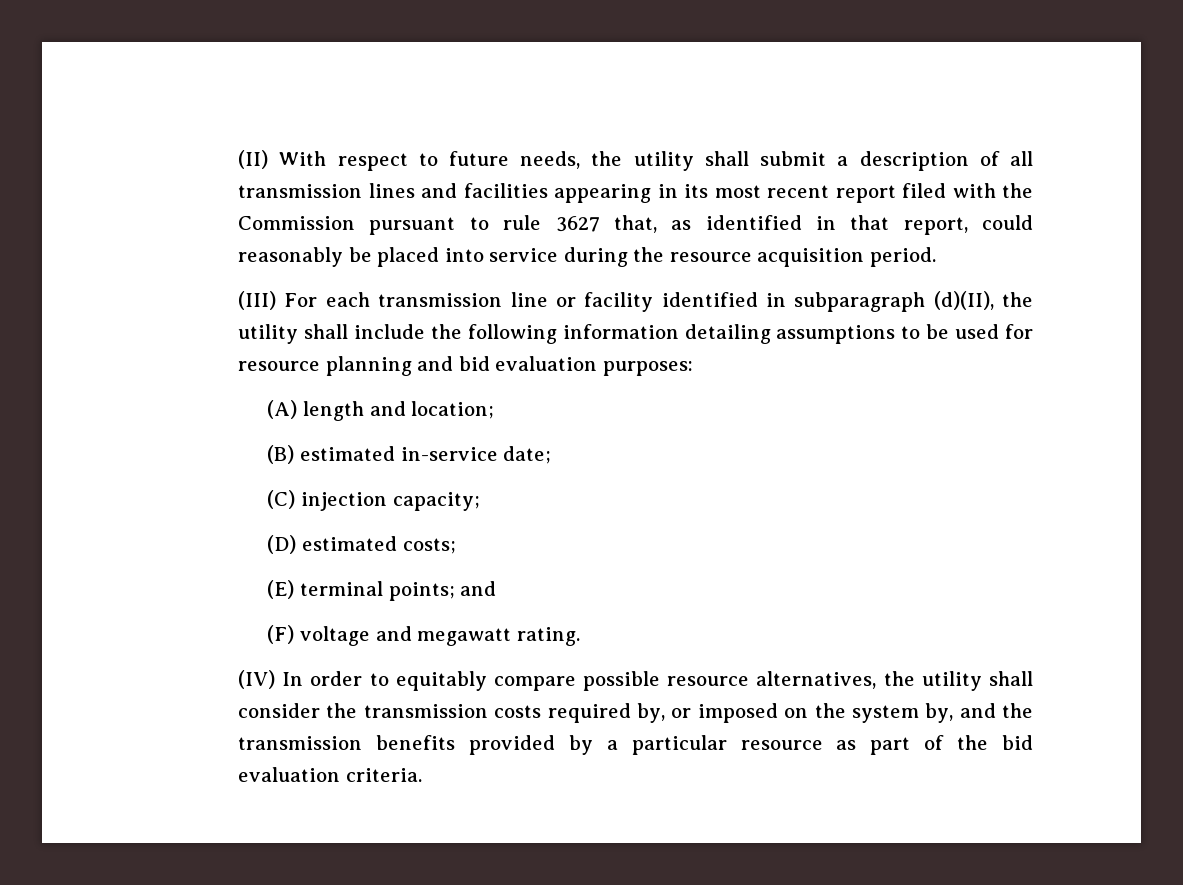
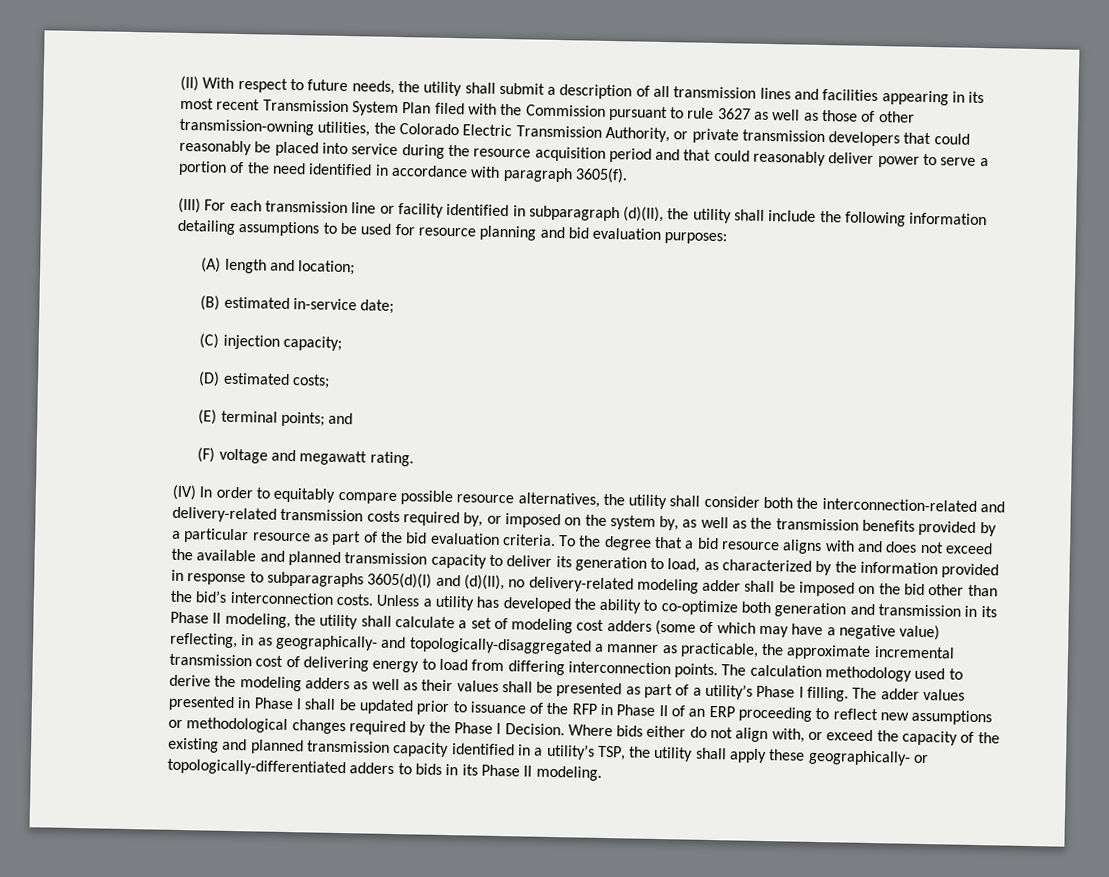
- (II) With respect to future needs, the utility shall submit a description of all transmission lines and facilities appearing in its most recent report filed with the Commission pursuant to rule 3627 that, as identified in that report, could reasonably be placed into service during the resource acquisition period.
+ (II) With respect to future needs, the utility shall submit a description of all transmission lines and facilities appearing in its most recent Transmission System Plan filed with the Commission pursuant to rule 3627 as well as those of other transmission-owning utilities, the Colorado Electric Transmission Authority, or private transmission developers that could reasonably be placed into service during the resource acquisition period and that could reasonably deliver power to serve a portion of the need identified in accordance with paragraph 3605(f).
- (IV) In order to equitably compare possible resource alternatives, the utility shall consider the transmission costs required by, or imposed on the system by, and the transmission benefits provided by a particular resource as part of the bid evaluation criteria.
+ (IV) In order to equitably compare possible resource alternatives, the utility shall consider both the interconnection-related and delivery-related transmission costs required by, or imposed on the system by, as well as the transmission benefits provided by a particular resource as part of the bid evaluation criteria.
+ To the degree that a bid resource aligns with and does not exceed the available and planned transmission capacity to deliver its generation to load, as characterized by the information provided in response to subparagraphs 3605(d)(I) and (d)(II), no delivery-related modeling adder shall be imposed on the bid other than the bid’s interconnection costs. Unless a utility has developed the ability to co-optimize both generation and transmission in its Phase II modeling, the utility shall calculate a set of modeling cost adders (some of which may have a negative value) reflecting, in as geographically- and topologically-disaggregated a manner as practicable, the approximate incremental transmission cost of delivering energy to load from differing interconnection points. The calculation methodology used to derive the modeling adders as well as their values shall be presented as part of a utility’s Phase I filling. The adder values presented in Phase I shall be updated prior to issuance of the RFP in Phase II of an ERP proceeding to reflect new assumptions or methodological changes required by the Phase I Decision. Where bids either do not align with, or exceed the capacity of the existing and planned transmission capacity identified in a utility’s TSP, the utility shall apply these geographically- or topologically-differentiated adders to bids in its Phase II modeling.

